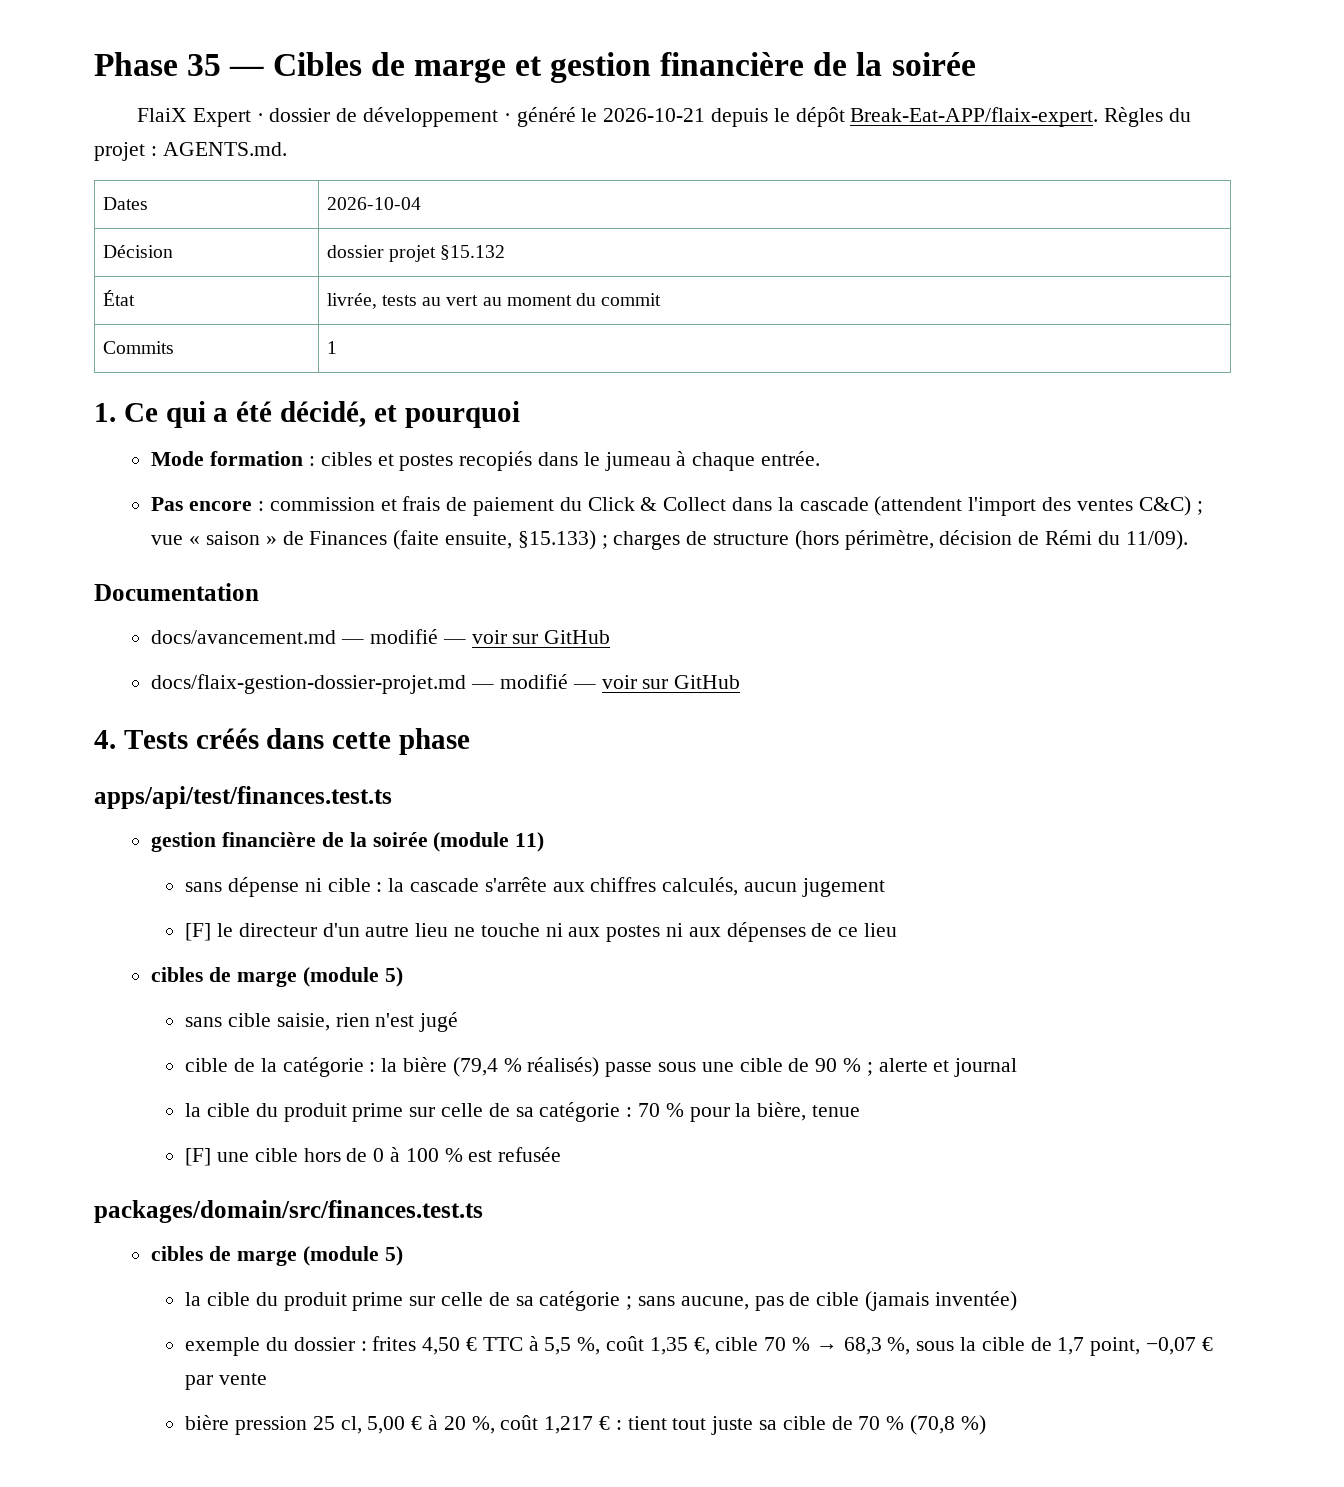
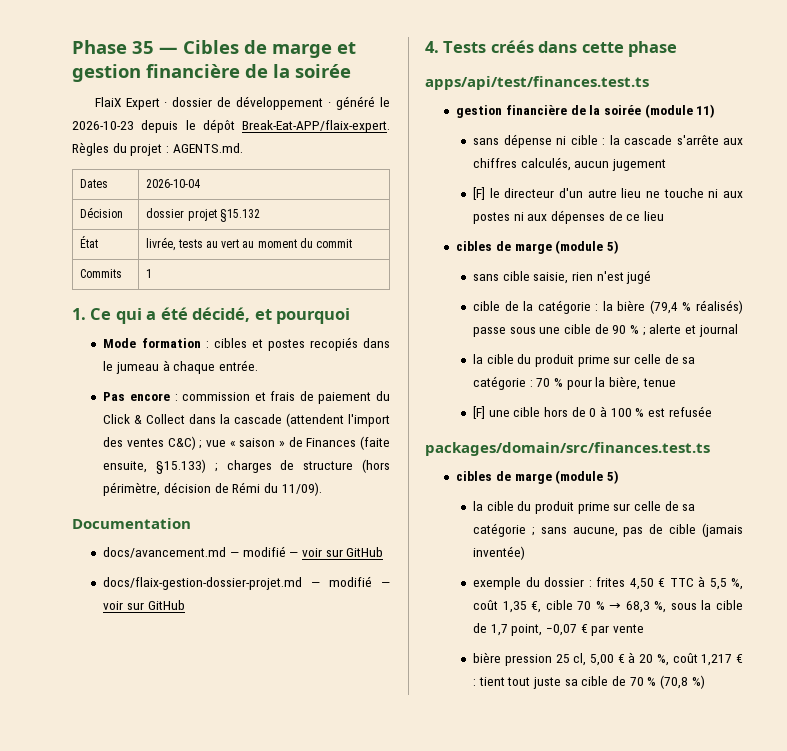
- FlaiX Expert · dossier de développement · généré le 2026-10-21 depuis le dépôt Break-Eat-APP/flaix-expert.
+ FlaiX Expert · dossier de développement · généré le 2026-10-23 depuis le dépôt Break-Eat-APP/flaix-expert.

